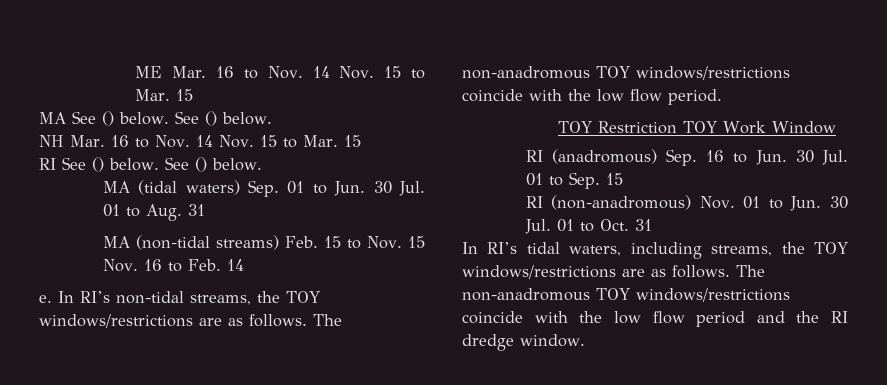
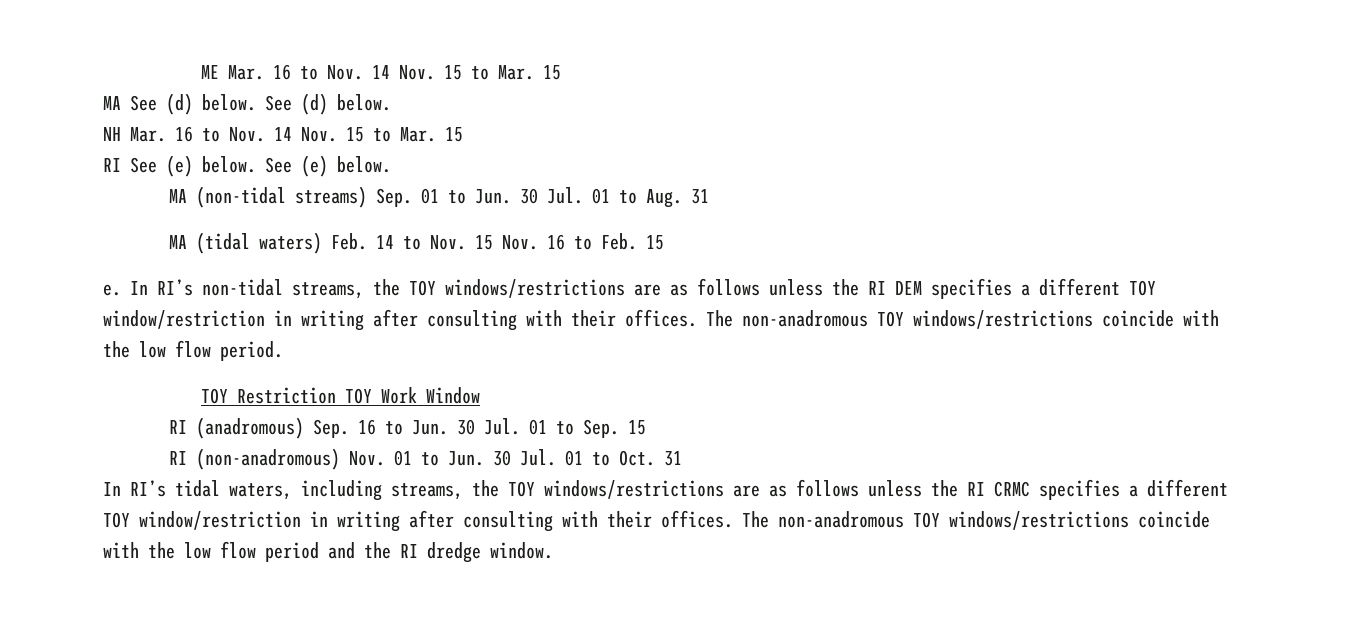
- MA See () below. See () below.
+ MA See (d) below. See (d) below.
- RI See () below. See () below.
+ RI See (e) below. See (e) below.
- MA (tidal waters) Sep. 01 to Jun. 30 Jul. 01 to Aug. 31
+ MA (non-tidal streams) Sep. 01 to Jun. 30 Jul. 01 to Aug. 31
- MA (non-tidal streams) Feb. 15 to Nov. 15 Nov. 16 to Feb. 14
+ MA (tidal waters) Feb. 14 to Nov. 15 Nov. 16 to Feb. 15
- In RI’s non-tidal streams, the TOY windows/restrictions are as follows.
+ In RI’s non-tidal streams, the TOY windows/restrictions are as follows unless the RI DEM specifies a different TOY window/restriction in writing after consulting with their offices.
- In RI’s tidal waters, including streams, the TOY windows/restrictions are as follows.
+ In RI’s tidal waters, including streams, the TOY windows/restrictions are as follows unless the RI CRMC specifies a different TOY window/restriction in writing after consulting with their offices.

